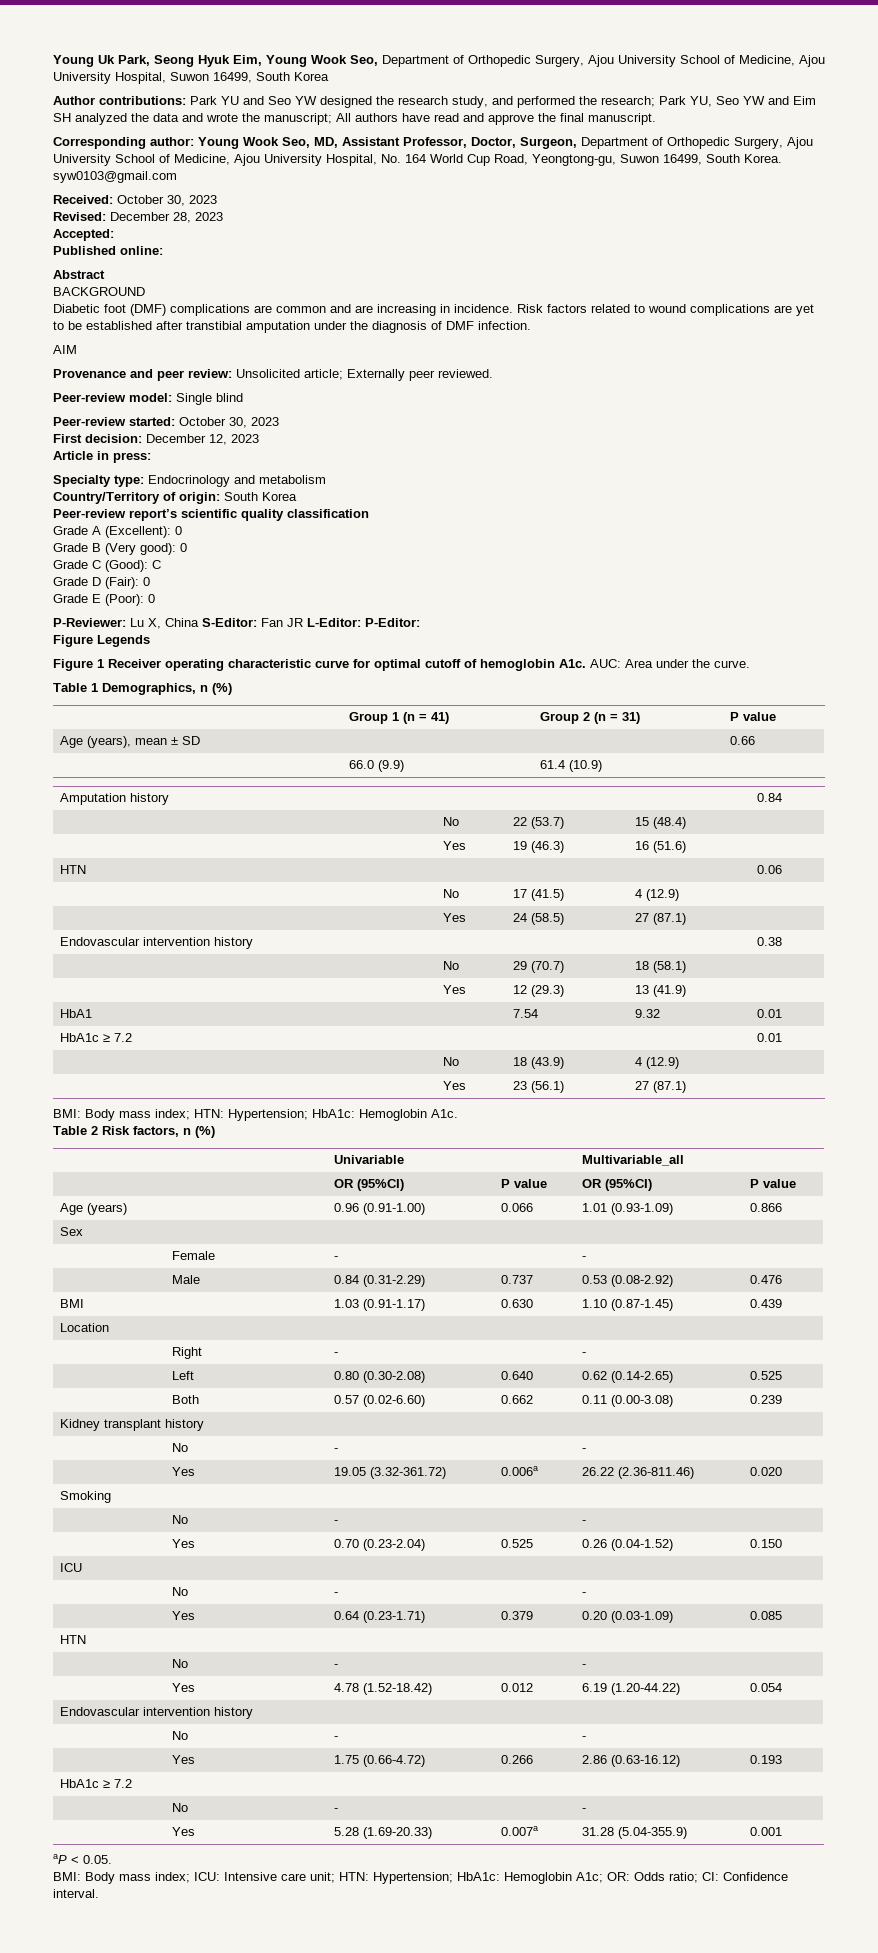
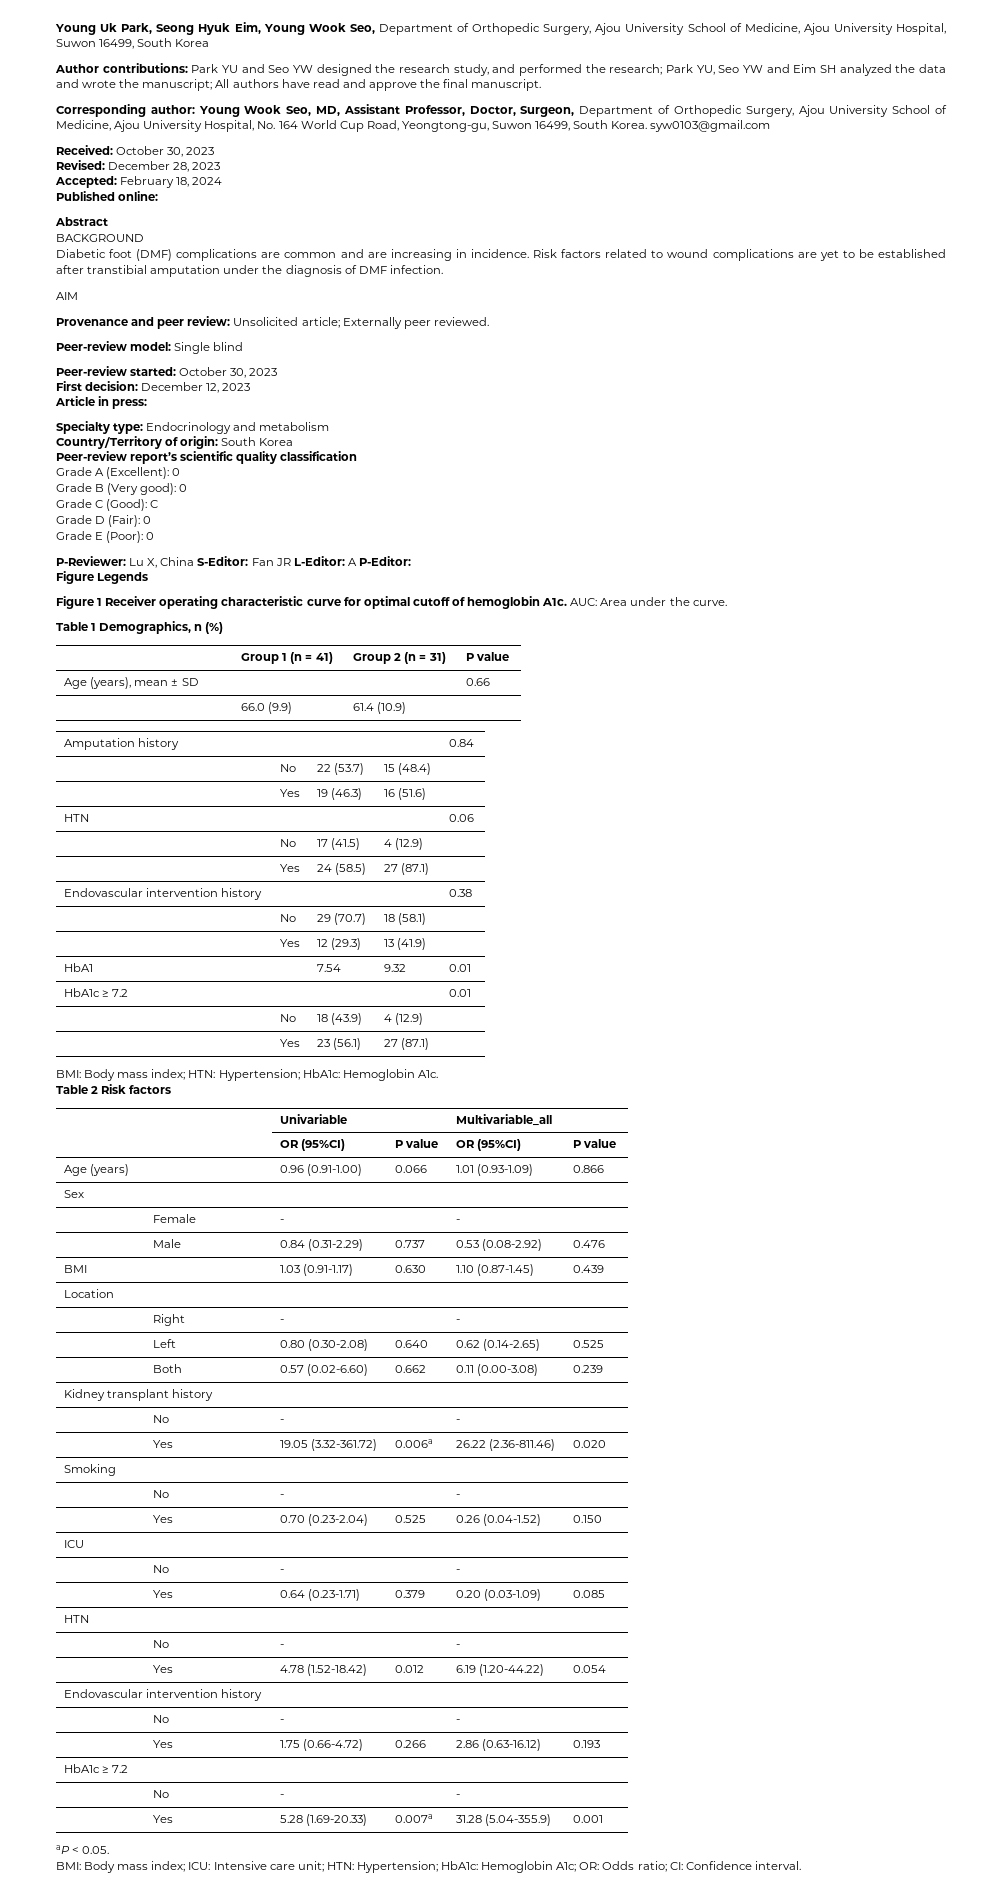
- Accepted:
+ Accepted: February 18, 2024
- P-Reviewer: Lu X, China S-Editor: Fan JR L-Editor: P-Editor:
+ P-Reviewer: Lu X, China S-Editor: Fan JR L-Editor: A P-Editor:
- Table 2 Risk factors, n (%)
+ Table 2 Risk factors

